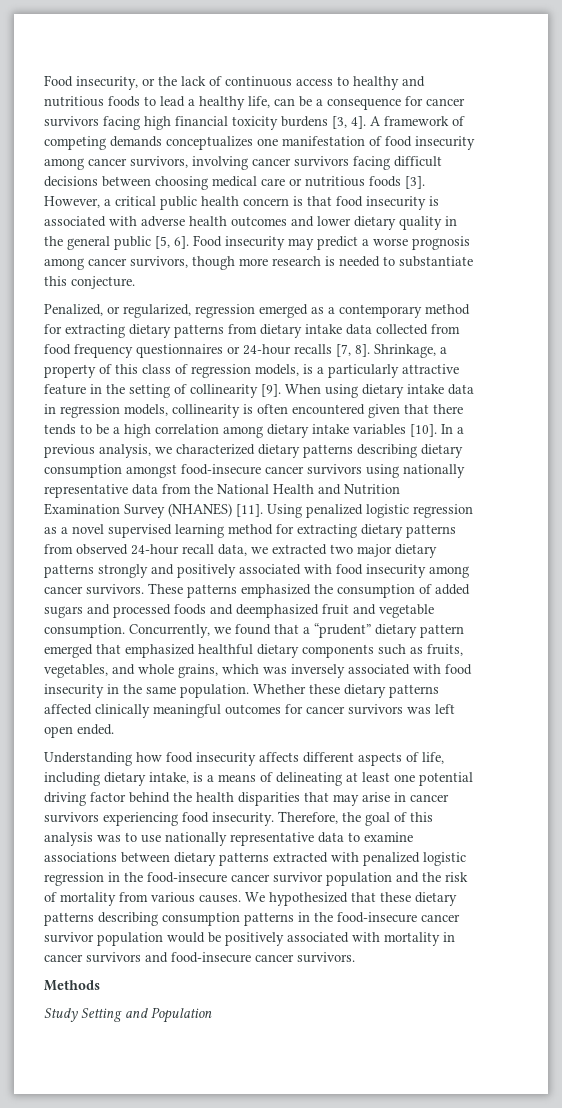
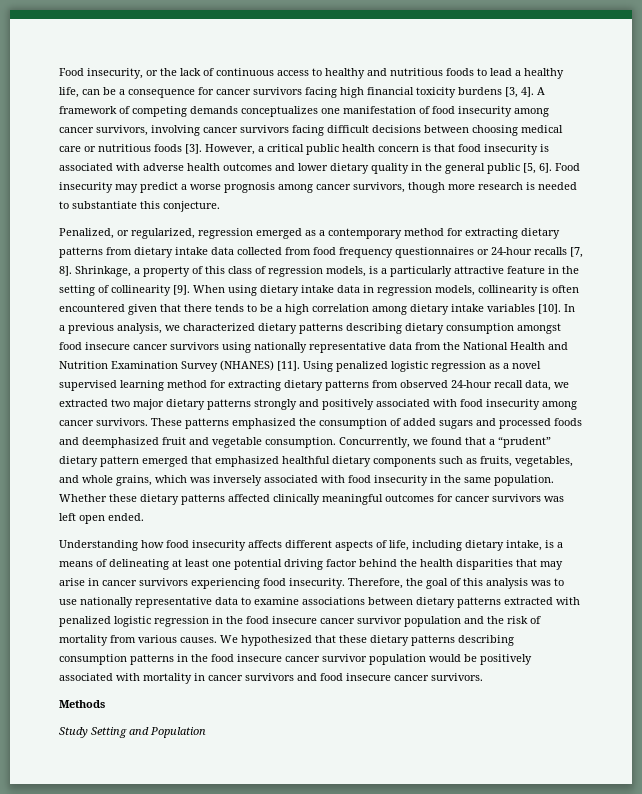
- In a previous analysis, we characterized dietary patterns describing dietary consumption amongst food-insecure cancer survivors using nationally representative data from the National Health and Nutrition Examination Survey (NHANES) [11].
+ In a previous analysis, we characterized dietary patterns describing dietary consumption amongst food insecure cancer survivors using nationally representative data from the National Health and Nutrition Examination Survey (NHANES) [11].
- Therefore, the goal of this analysis was to use nationally representative data to examine associations between dietary patterns extracted with penalized logistic regression in the food-insecure cancer survivor population and the risk of mortality from various causes.
+ Therefore, the goal of this analysis was to use nationally representative data to examine associations between dietary patterns extracted with penalized logistic regression in the food insecure cancer survivor population and the risk of mortality from various causes.
- We hypothesized that these dietary patterns describing consumption patterns in the food-insecure cancer survivor population would be positively associated with mortality in cancer survivors and food-insecure cancer survivors.
+ We hypothesized that these dietary patterns describing consumption patterns in the food insecure cancer survivor population would be positively associated with mortality in cancer survivors and food insecure cancer survivors.

